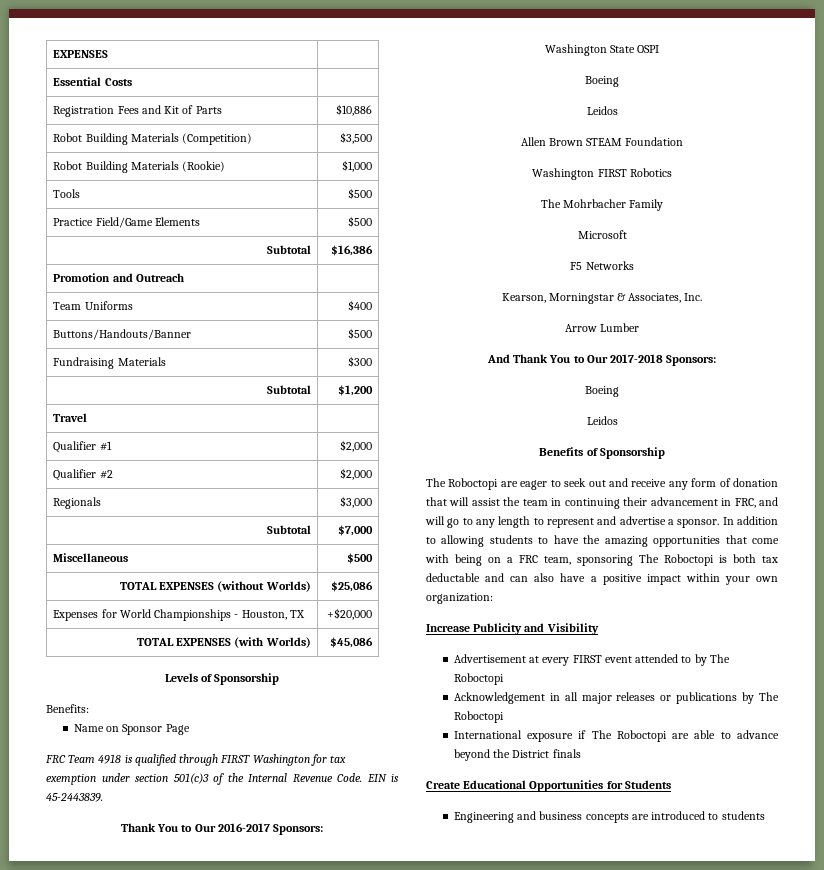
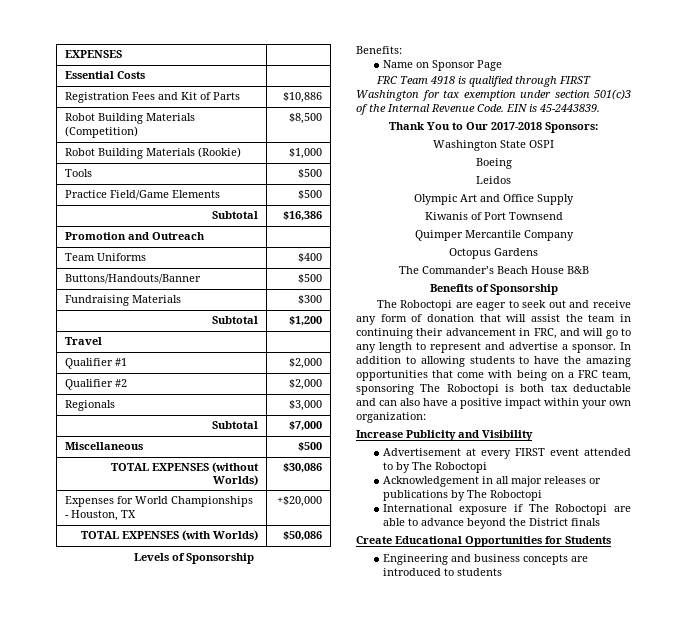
- Robot Building Materials (Competition) | $3,500
+ Robot Building Materials (Competition) | $8,500
- TOTAL EXPENSES (without Worlds) | $25,086
+ TOTAL EXPENSES (without Worlds) | $30,086
- TOTAL EXPENSES (with Worlds) | $45,086
+ TOTAL EXPENSES (with Worlds) | $50,086
- Thank You to Our 2016-2017 Sponsors:
+ Thank You to Our 2017-2018 Sponsors:
- Allen Brown STEAM Foundation
- Washington FIRST Robotics
- The Mohrbacher Family
- Microsoft
- F5 Networks
- Kearson, Morningstar & Associates, Inc.
- Arrow Lumber
- And Thank You to Our 2017-2018 Sponsors:
- Boeing
- Leidos
+ Olympic Art and Office Supply
+ Kiwanis of Port Townsend
+ Quimper Mercantile Company
+ Octopus Gardens
+ The Commander’s Beach House B&B

